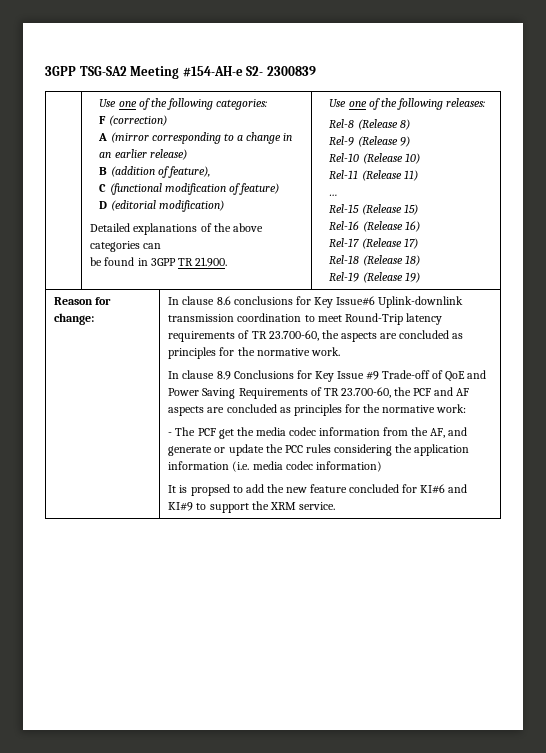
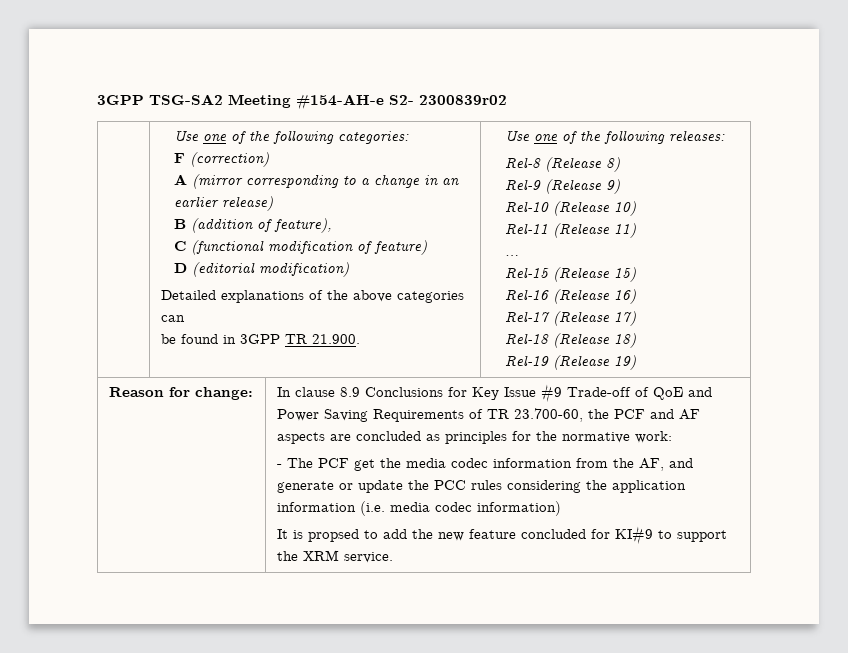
- 3GPP TSG-SA2 Meeting #154-AH-e S2- 2300839
+ 3GPP TSG-SA2 Meeting #154-AH-e S2- 2300839r02
- In clause 8.6 conclusions for Key Issue#6 Uplink-downlink transmission coordination to meet Round-Trip latency requirements of TR 23.700-60, the aspects are concluded as principles for the normative work.
- It is propsed to add the new feature concluded for KI#6 and KI#9 to support the XRM service.
+ It is propsed to add the new feature concluded for KI#9 to support the XRM service.

